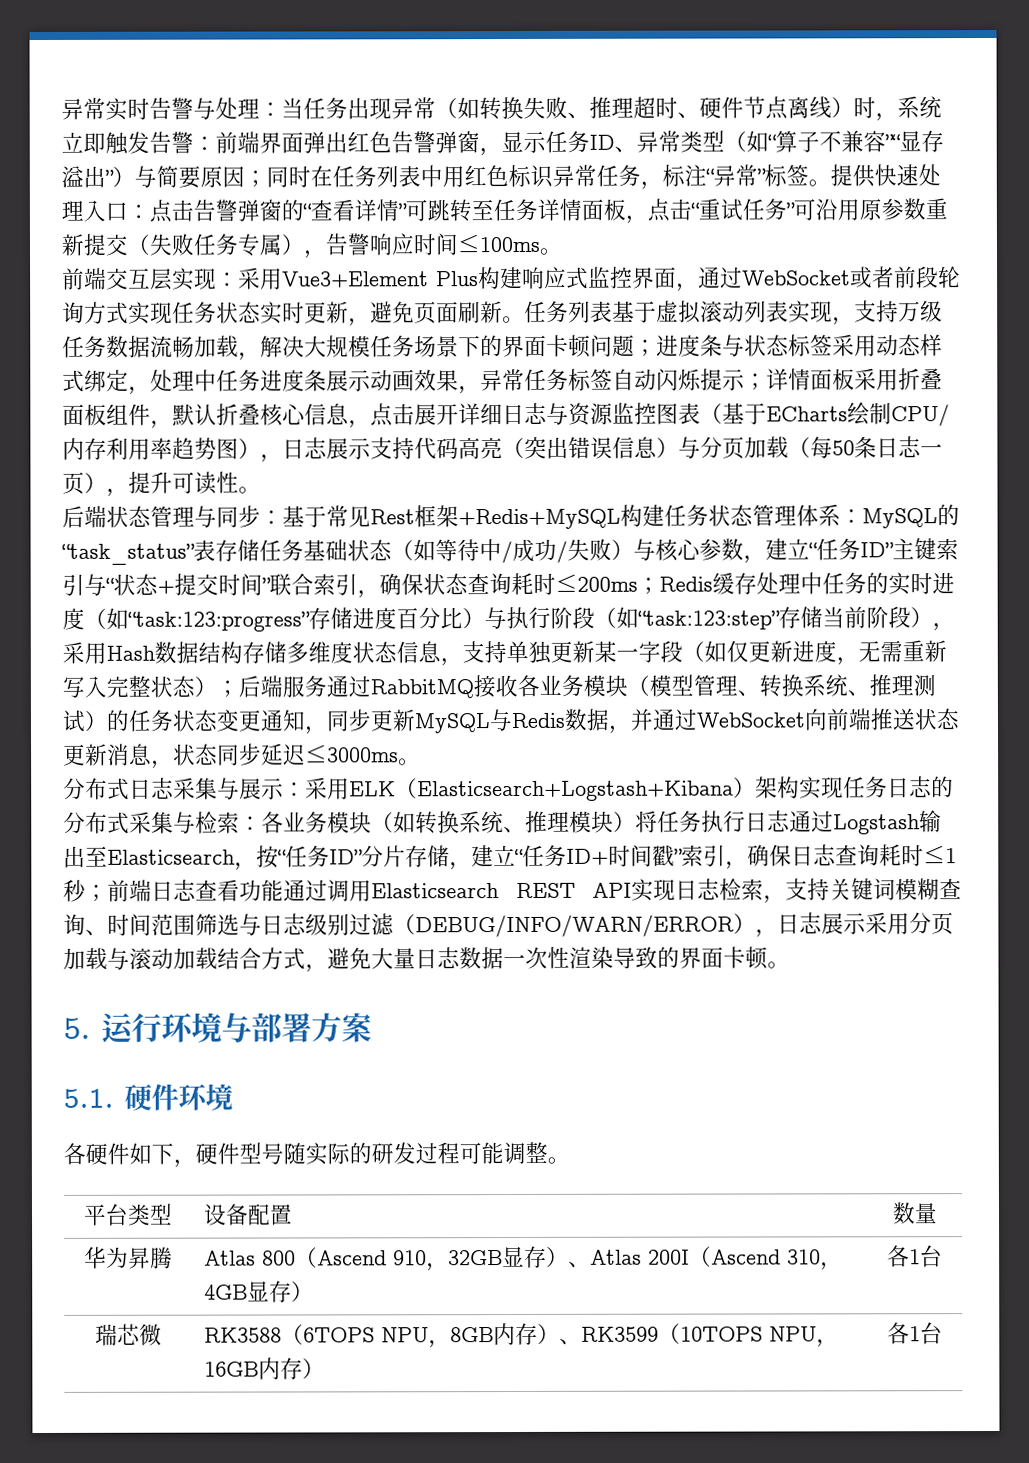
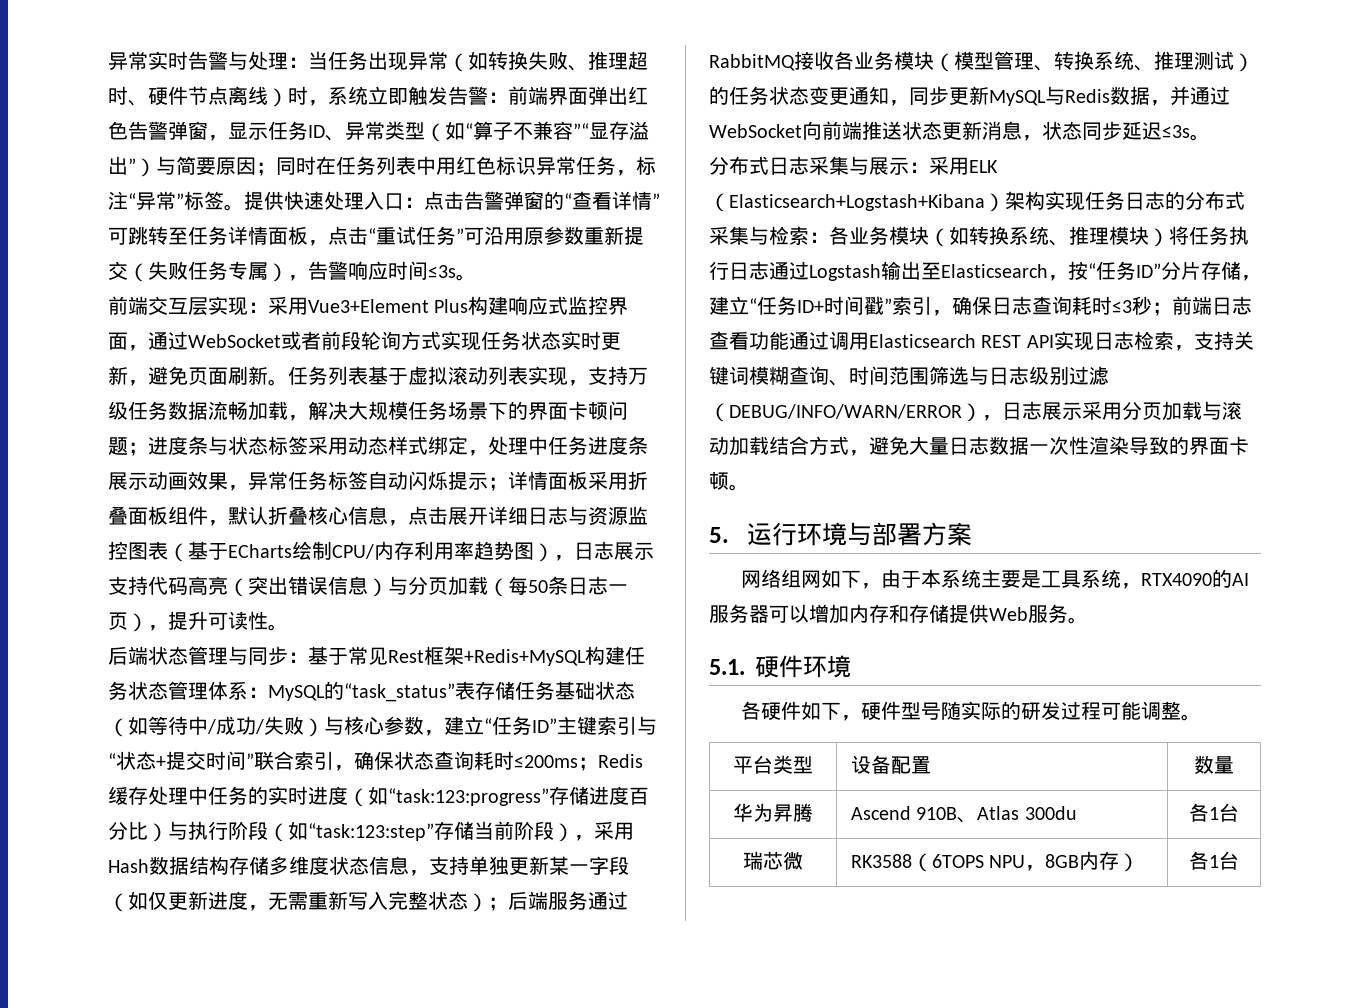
- 提供快速处理入口：点击告警弹窗的“查看详情”可跳转至任务详情面板，点击“重试任务”可沿用原参数重新提交（失败任务专属），告警响应时间≤100ms。
+ 提供快速处理入口：点击告警弹窗的“查看详情”可跳转至任务详情面板，点击“重试任务”可沿用原参数重新提交（失败任务专属），告警响应时间≤3s。
- 后端服务通过RabbitMQ接收各业务模块（模型管理、转换系统、推理测试）的任务状态变更通知，同步更新MySQL与Redis数据，并通过WebSocket向前端推送状态更新消息，状态同步延迟≤3000ms。
+ 后端服务通过RabbitMQ接收各业务模块（模型管理、转换系统、推理测试）的任务状态变更通知，同步更新MySQL与Redis数据，并通过WebSocket向前端推送状态更新消息，状态同步延迟≤3s。
- 各业务模块（如转换系统、推理模块）将任务执行日志通过Logstash输出至Elasticsearch，按“任务ID”分片存储，建立“任务ID+时间戳”索引，确保日志查询耗时≤1秒；
+ 各业务模块（如转换系统、推理模块）将任务执行日志通过Logstash输出至Elasticsearch，按“任务ID”分片存储，建立“任务ID+时间戳”索引，确保日志查询耗时≤3秒；
+ 网络组网如下，由于本系统主要是工具系统，RTX4090的AI服务器可以增加内存和存储提供Web服务。
- 华为昇腾 | Atlas 800（Ascend 910，32GB显存）、Atlas 200I（Ascend 310，4GB显存） | 各1台
+ 华为昇腾 | Ascend 910B、Atlas 300du | 各1台
- 瑞芯微 | RK3588（6TOPS NPU，8GB内存）、RK3599（10TOPS NPU，16GB内存） | 各1台
+ 瑞芯微 | RK3588（6TOPS NPU，8GB内存） | 各1台

